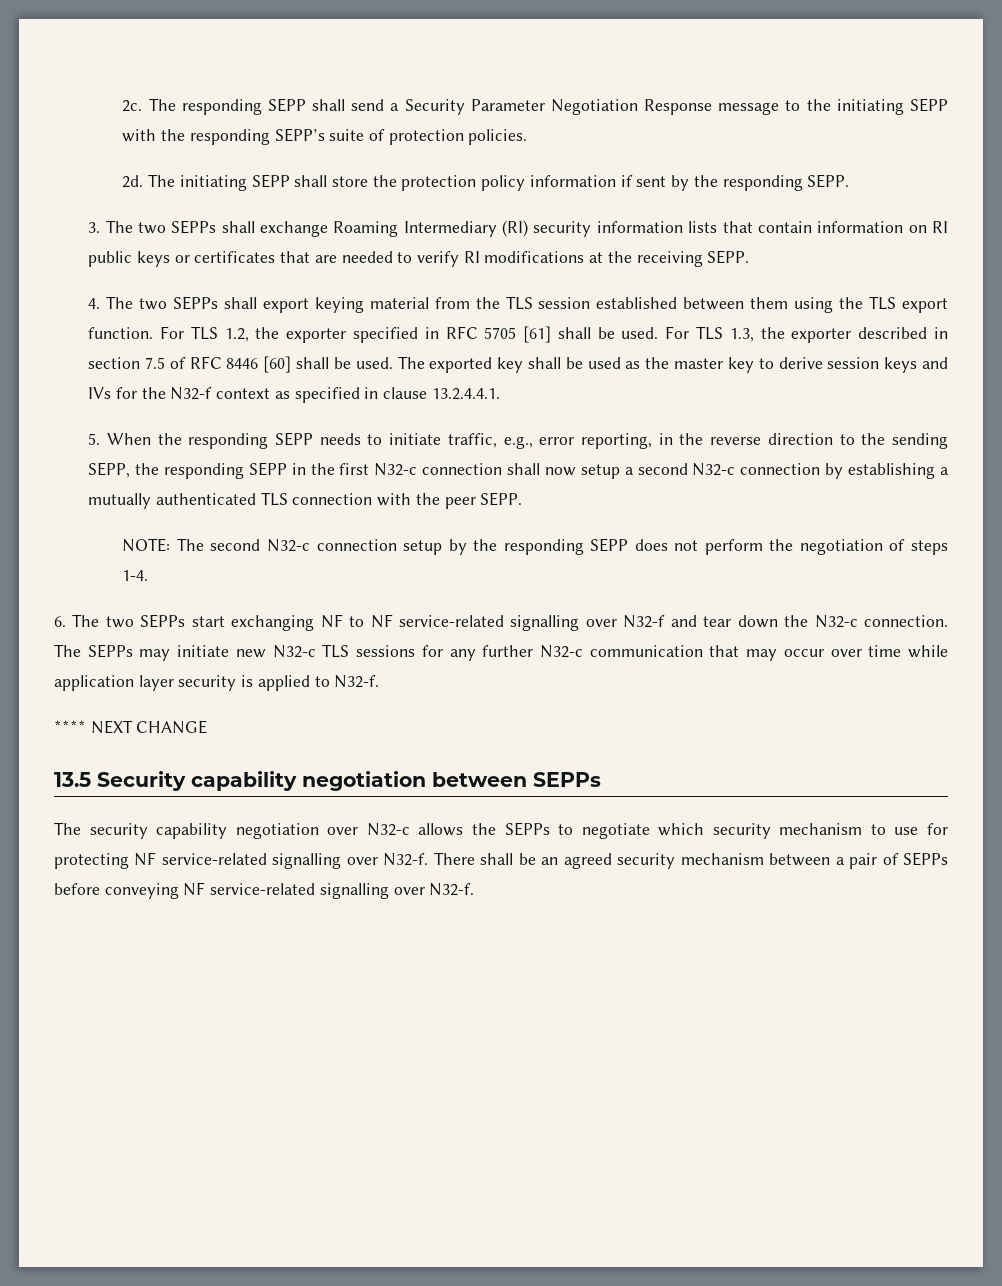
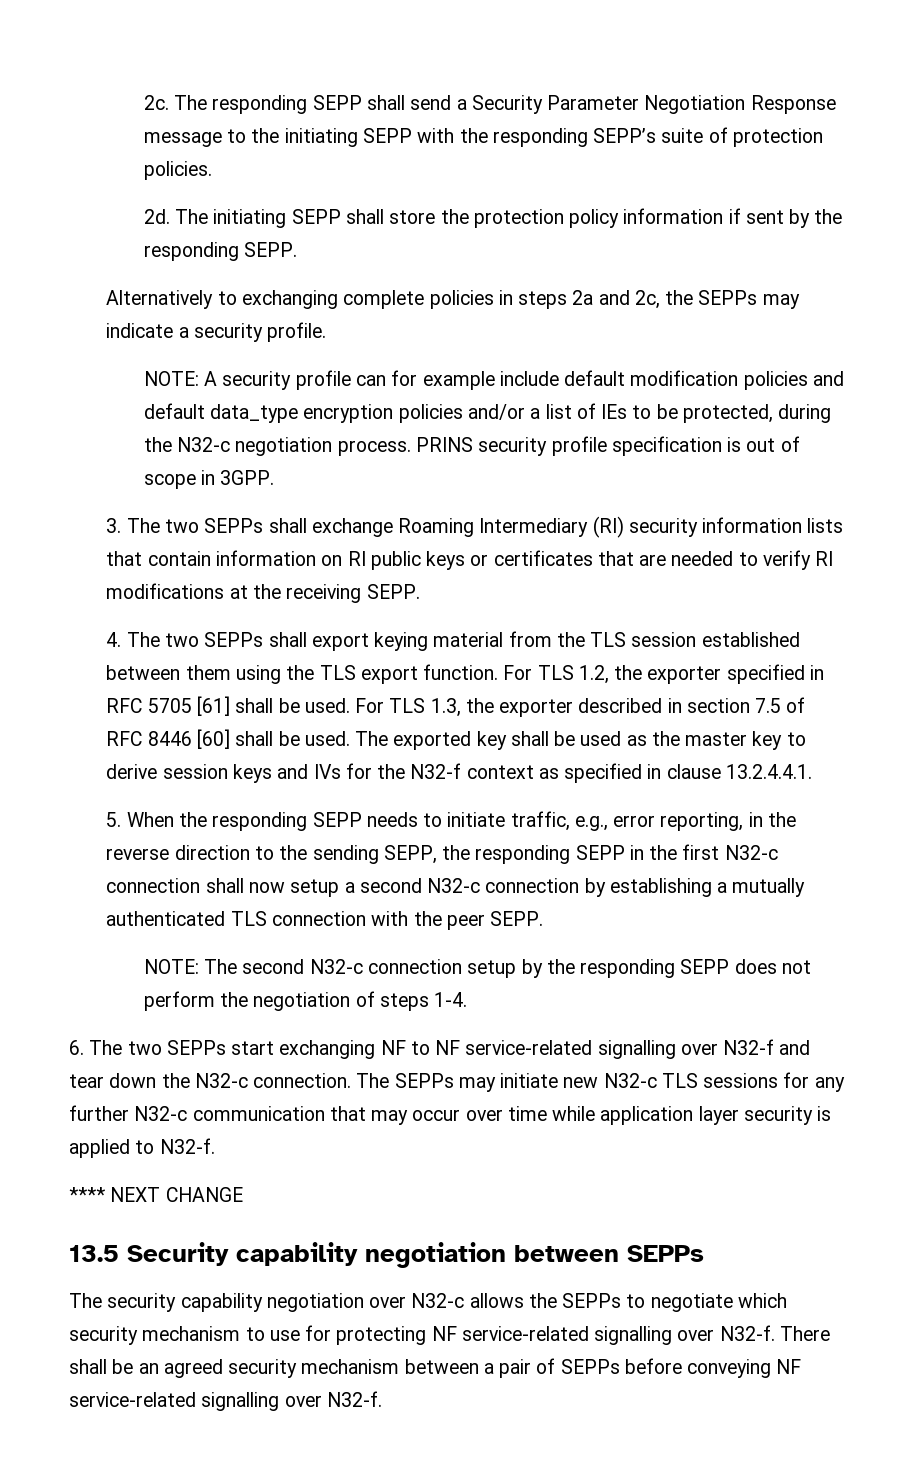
+ Alternatively to exchanging complete policies in steps 2a and 2c, the SEPPs may indicate a security profile.
+ NOTE: A security profile can for example include default modification policies and default data_type encryption policies and/or a list of IEs to be protected, during the N32-c negotiation process. PRINS security profile specification is out of scope in 3GPP.

